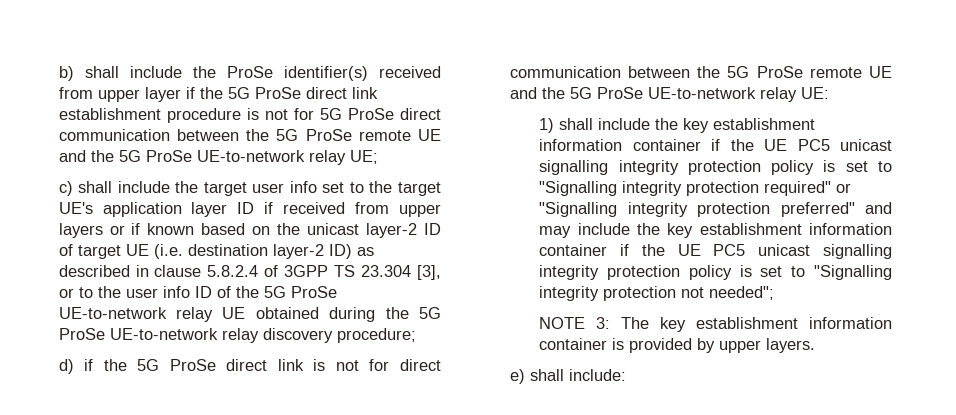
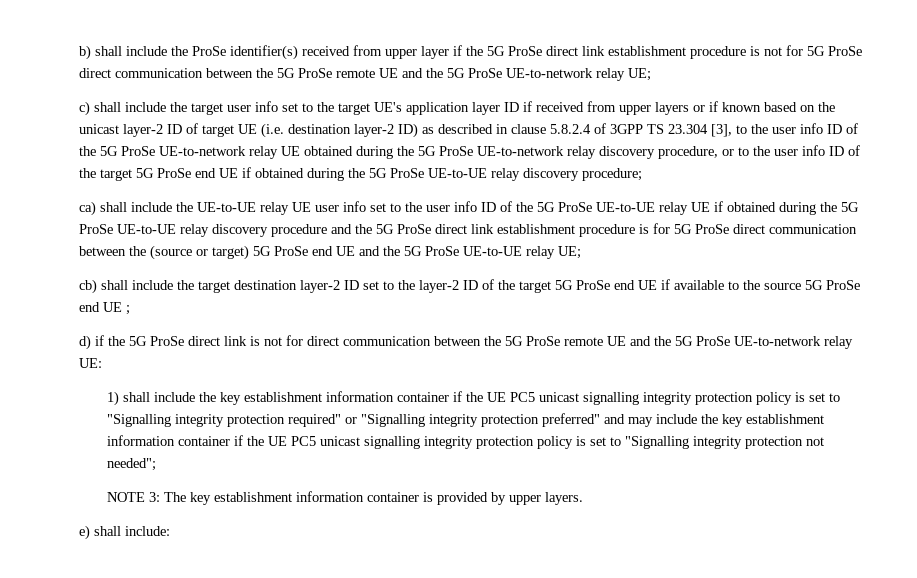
- c) shall include the target user info set to the target UE's application layer ID if received from upper layers or if known based on the unicast layer-2 ID of target UE (i.e. destination layer-2 ID) as described in clause 5.8.2.4 of 3GPP TS 23.304 [3], or to the user info ID of the 5G ProSe UE-to-network relay UE obtained during the 5G ProSe UE-to-network relay discovery procedure;
+ c) shall include the target user info set to the target UE's application layer ID if received from upper layers or if known based on the unicast layer-2 ID of target UE (i.e. destination layer-2 ID) as described in clause 5.8.2.4 of 3GPP TS 23.304 [3], to the user info ID of the 5G ProSe UE-to-network relay UE obtained during the 5G ProSe UE-to-network relay discovery procedure, or to the user info ID of the target 5G ProSe end UE if obtained during the 5G ProSe UE-to-UE relay discovery procedure;
+ ca) shall include the UE-to-UE relay UE user info set to the user info ID of the 5G ProSe UE-to-UE relay UE if obtained during the 5G ProSe UE-to-UE relay discovery procedure and the 5G ProSe direct link establishment procedure is for 5G ProSe direct communication between the (source or target) 5G ProSe end UE and the 5G ProSe UE-to-UE relay UE;
+ cb) shall include the target destination layer-2 ID set to the layer-2 ID of the target 5G ProSe end UE if available to the source 5G ProSe end UE ;

